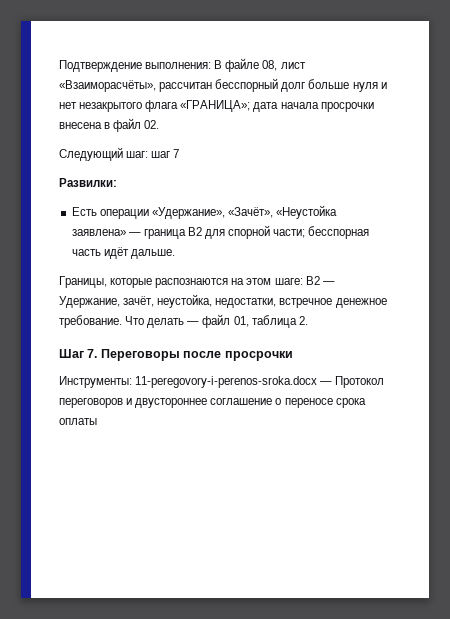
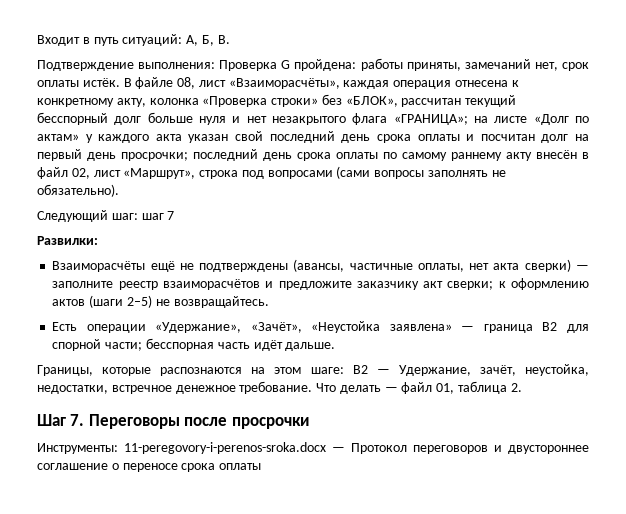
- Подтверждение выполнения: В файле 08, лист «Взаиморасчёты», рассчитан бесспорный долг больше нуля и нет незакрытого флага «ГРАНИЦА»; дата начала просрочки внесена в файл 02.
+ Входит в путь ситуаций: А, Б, В.
+ Подтверждение выполнения: Проверка G пройдена: работы приняты, замечаний нет, срок оплаты истёк. В файле 08, лист «Взаиморасчёты», каждая операция отнесена к конкретному акту, колонка «Проверка строки» без «БЛОК», рассчитан текущий бесспорный долг больше нуля и нет незакрытого флага «ГРАНИЦА»; на листе «Долг по актам» у каждого акта указан свой последний день срока оплаты и посчитан долг на первый день просрочки; последний день срока оплаты по самому раннему акту внесён в файл 02, лист «Маршрут», строка под вопросами (сами вопросы заполнять не обязательно).
+ Взаиморасчёты ещё не подтверждены (авансы, частичные оплаты, нет акта сверки) — заполните реестр взаиморасчётов и предложите заказчику акт сверки; к оформлению актов (шаги 2–5) не возвращайтесь.

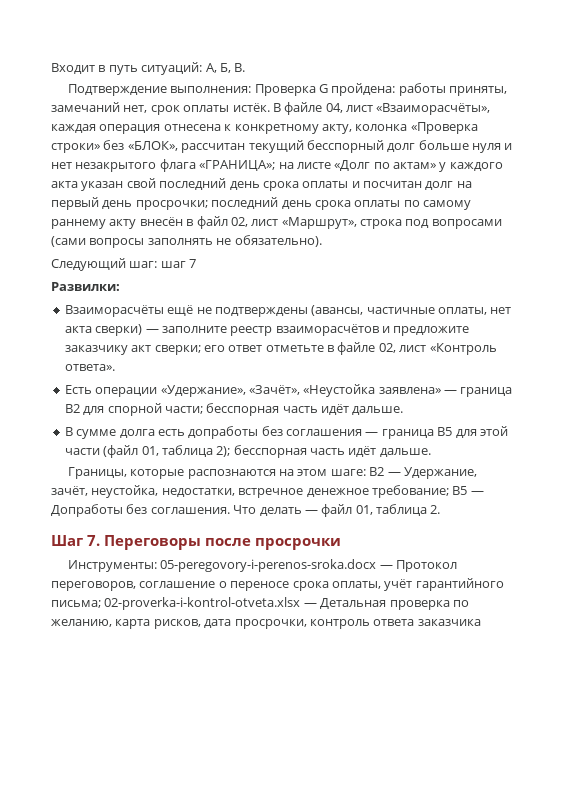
- В файле 08, лист «Взаиморасчёты», каждая операция отнесена к конкретному акту, колонка «Проверка строки» без «БЛОК», рассчитан текущий бесспорный долг больше нуля и нет незакрытого флага «ГРАНИЦА»;
+ В файле 04, лист «Взаиморасчёты», каждая операция отнесена к конкретному акту, колонка «Проверка строки» без «БЛОК», рассчитан текущий бесспорный долг больше нуля и нет незакрытого флага «ГРАНИЦА»;
- Взаиморасчёты ещё не подтверждены (авансы, частичные оплаты, нет акта сверки) — заполните реестр взаиморасчётов и предложите заказчику акт сверки; к оформлению актов (шаги 2–5) не возвращайтесь.
+ Взаиморасчёты ещё не подтверждены (авансы, частичные оплаты, нет акта сверки) — заполните реестр взаиморасчётов и предложите заказчику акт сверки; его ответ отметьте в файле 02, лист «Контроль ответа».
+ В сумме долга есть допработы без соглашения — граница B5 для этой части (файл 01, таблица 2); бесспорная часть идёт дальше.
- Границы, которые распознаются на этом шаге: B2 — Удержание, зачёт, неустойка, недостатки, встречное денежное требование.
+ Границы, которые распознаются на этом шаге: B2 — Удержание, зачёт, неустойка, недостатки, встречное денежное требование; B5 — Допработы без соглашения.
- Инструменты: 11-peregovory-i-perenos-sroka.docx — Протокол переговоров и двустороннее соглашение о переносе срока оплаты
+ Инструменты: 05-peregovory-i-perenos-sroka.docx — Протокол переговоров, соглашение о переносе срока оплаты, учёт гарантийного письма; 02-proverka-i-kontrol-otveta.xlsx — Детальная проверка по желанию, карта рисков, дата просрочки, контроль ответа заказчика

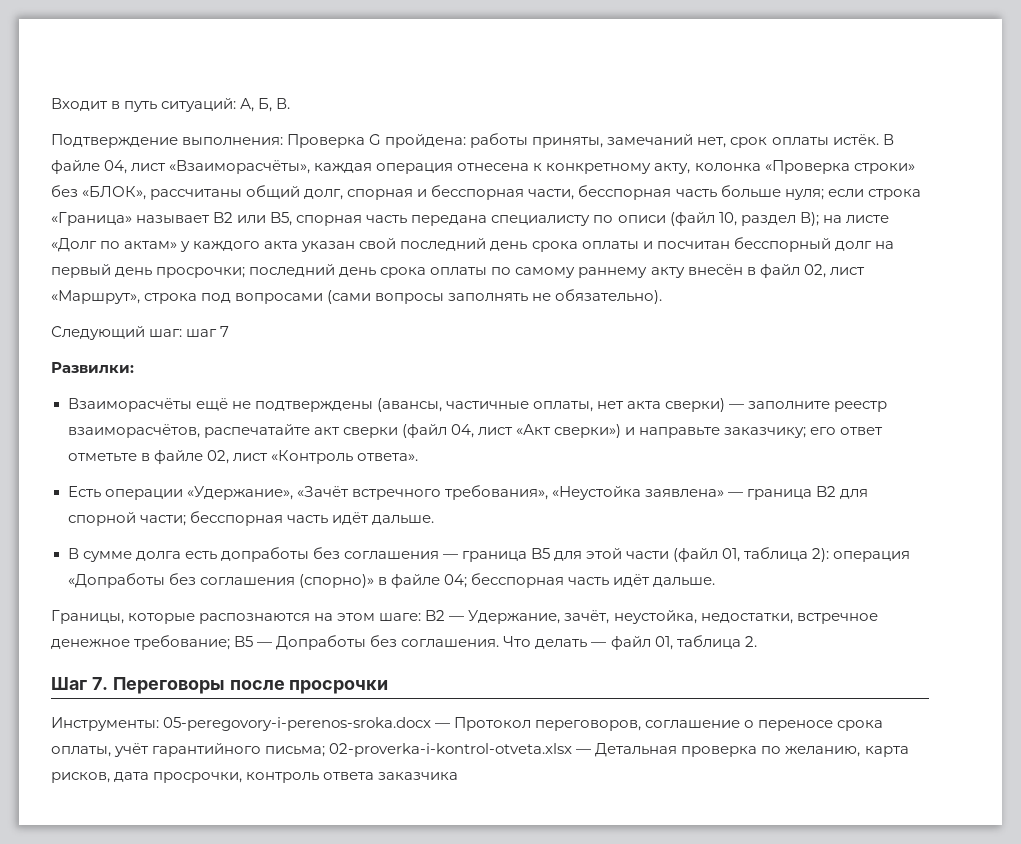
- В файле 04, лист «Взаиморасчёты», каждая операция отнесена к конкретному акту, колонка «Проверка строки» без «БЛОК», рассчитан текущий бесспорный долг больше нуля и нет незакрытого флага «ГРАНИЦА»; на листе «Долг по актам» у каждого акта указан свой последний день срока оплаты и посчитан долг на первый день просрочки; последний день срока оплаты по самому раннему акту внесён в файл 02, лист «Маршрут», строка под вопросами (сами вопросы заполнять не обязательно).
+ В файле 04, лист «Взаиморасчёты», каждая операция отнесена к конкретному акту, колонка «Проверка строки» без «БЛОК», рассчитаны общий долг, спорная и бесспорная части, бесспорная часть больше нуля; если строка «Граница» называет B2 или B5, спорная часть передана специалисту по описи (файл 10, раздел В); на листе «Долг по актам» у каждого акта указан свой последний день срока оплаты и посчитан бесспорный долг на первый день просрочки; последний день срока оплаты по самому раннему акту внесён в файл 02, лист «Маршрут», строка под вопросами (сами вопросы заполнять не обязательно).
- Взаиморасчёты ещё не подтверждены (авансы, частичные оплаты, нет акта сверки) — заполните реестр взаиморасчётов и предложите заказчику акт сверки; его ответ отметьте в файле 02, лист «Контроль ответа».
+ Взаиморасчёты ещё не подтверждены (авансы, частичные оплаты, нет акта сверки) — заполните реестр взаиморасчётов, распечатайте акт сверки (файл 04, лист «Акт сверки») и направьте заказчику; его ответ отметьте в файле 02, лист «Контроль ответа».
- Есть операции «Удержание», «Зачёт», «Неустойка заявлена» — граница B2 для спорной части; бесспорная часть идёт дальше.
+ Есть операции «Удержание», «Зачёт встречного требования», «Неустойка заявлена» — граница B2 для спорной части; бесспорная часть идёт дальше.
- В сумме долга есть допработы без соглашения — граница B5 для этой части (файл 01, таблица 2); бесспорная часть идёт дальше.
+ В сумме долга есть допработы без соглашения — граница B5 для этой части (файл 01, таблица 2): операция «Допработы без соглашения (спорно)» в файле 04; бесспорная часть идёт дальше.

